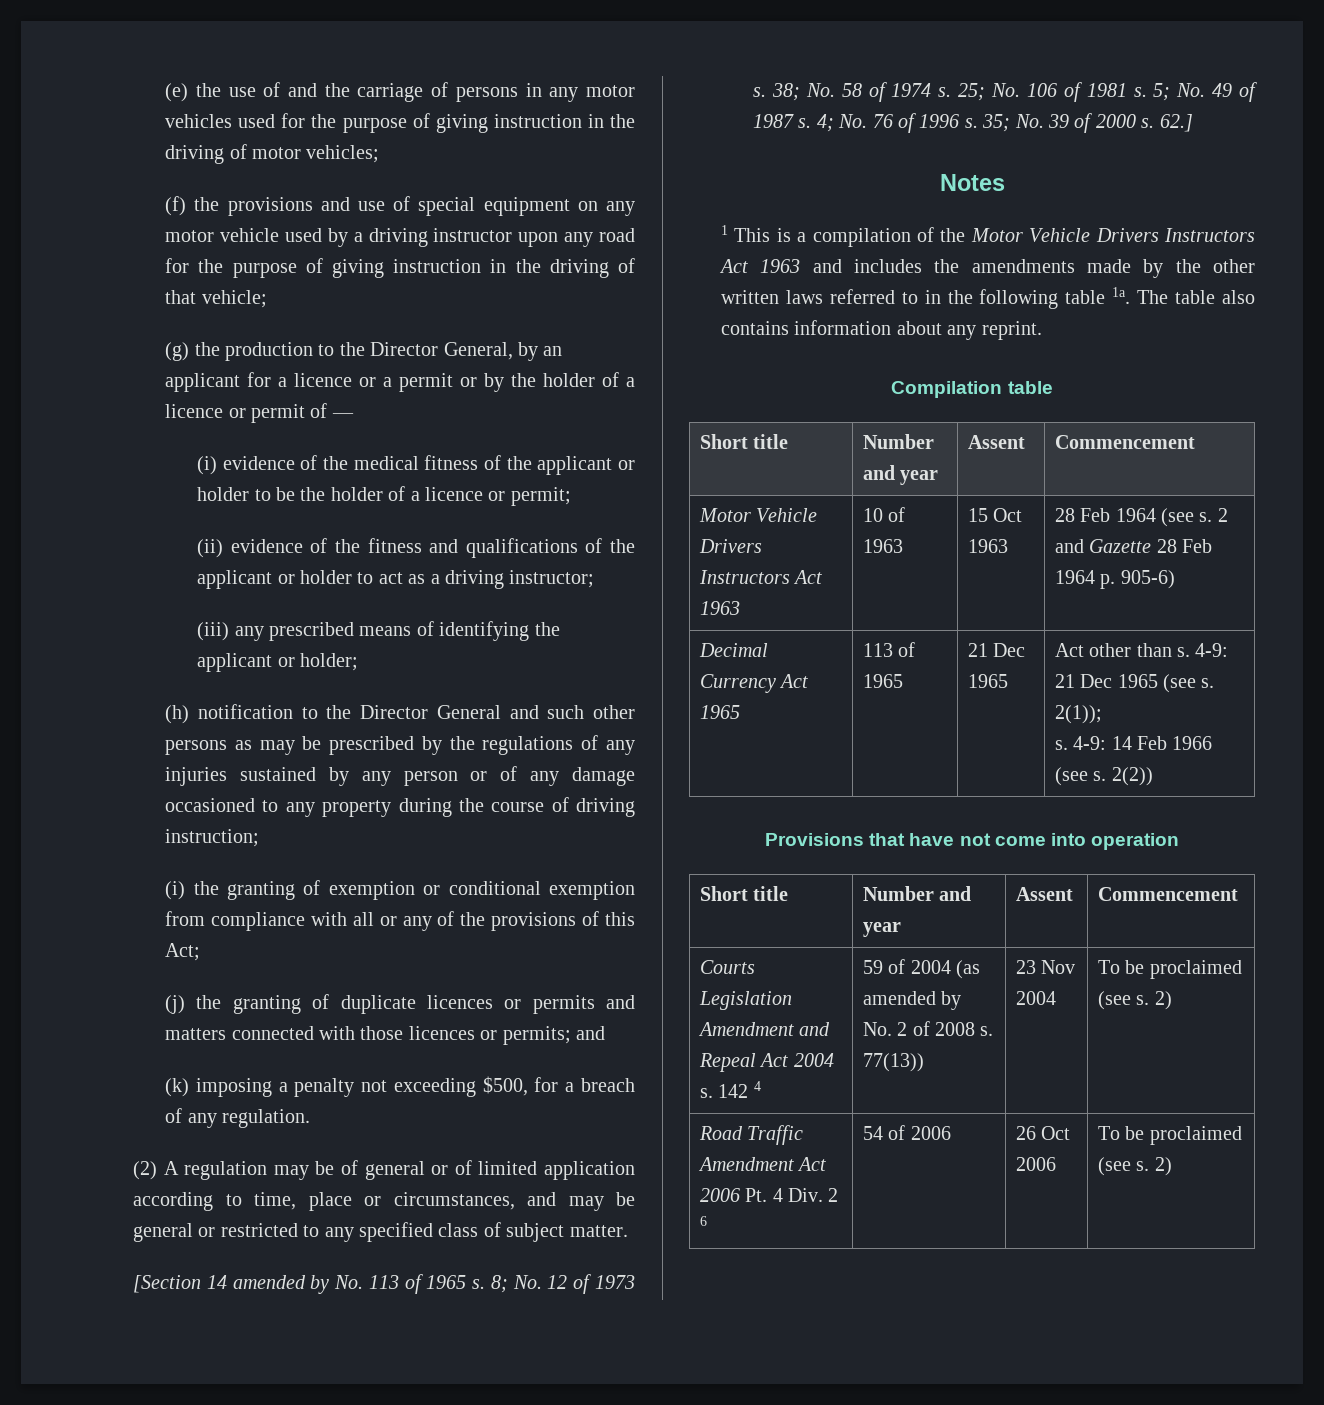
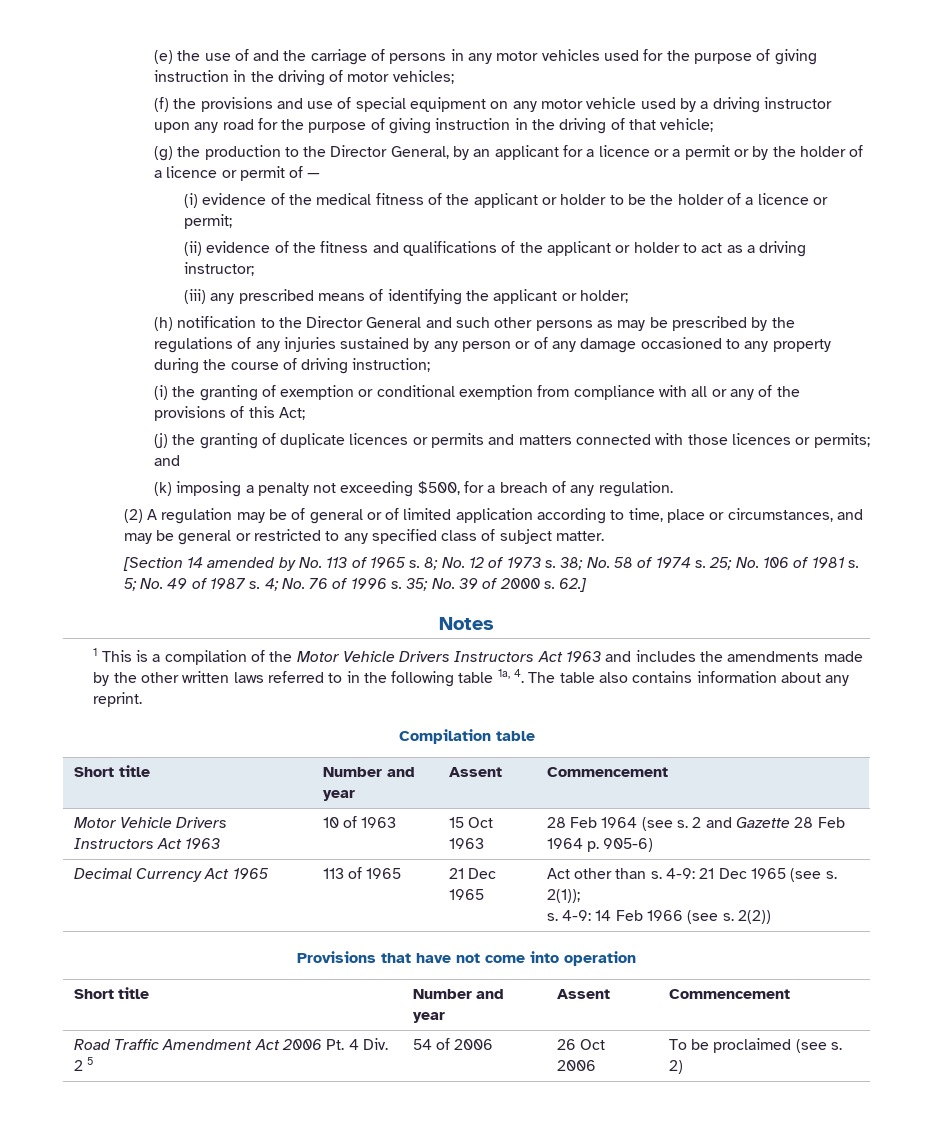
- 1 This is a compilation of the Motor Vehicle Drivers Instructors Act 1963 and includes the amendments made by the other written laws referred to in the following table 1a. The table also contains information about any reprint.
+ 1 This is a compilation of the Motor Vehicle Drivers Instructors Act 1963 and includes the amendments made by the other written laws referred to in the following table 1a, 4. The table also contains information about any reprint.
- Courts Legislation Amendment and Repeal Act 2004 s. 142 4 | 59 of 2004 (as amended by No. 2 of 2008 s. 77(13)) | 23 Nov 2004 | To be proclaimed (see s. 2)
- Road Traffic Amendment Act 2006 Pt. 4 Div. 2 6 | 54 of 2006 | 26 Oct 2006 | To be proclaimed (see s. 2)
+ Road Traffic Amendment Act 2006 Pt. 4 Div. 2 5 | 54 of 2006 | 26 Oct 2006 | To be proclaimed (see s. 2)

